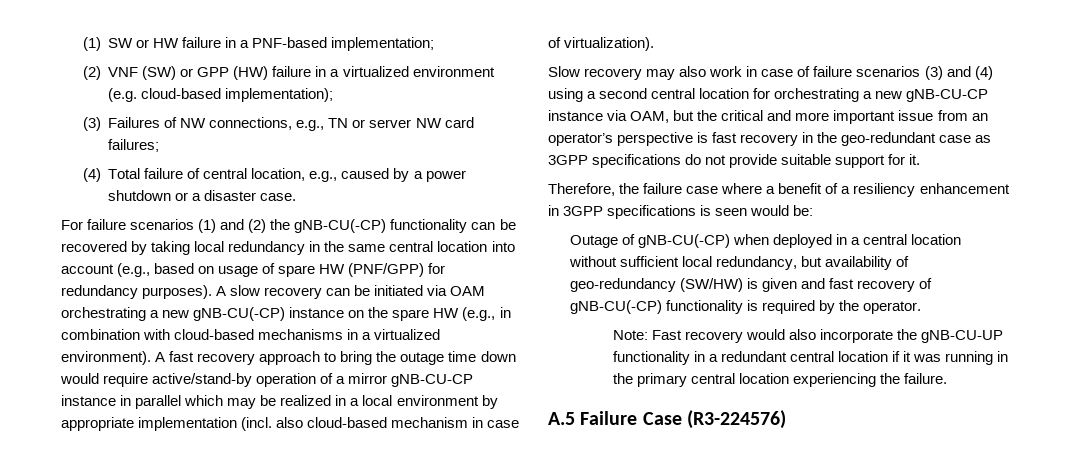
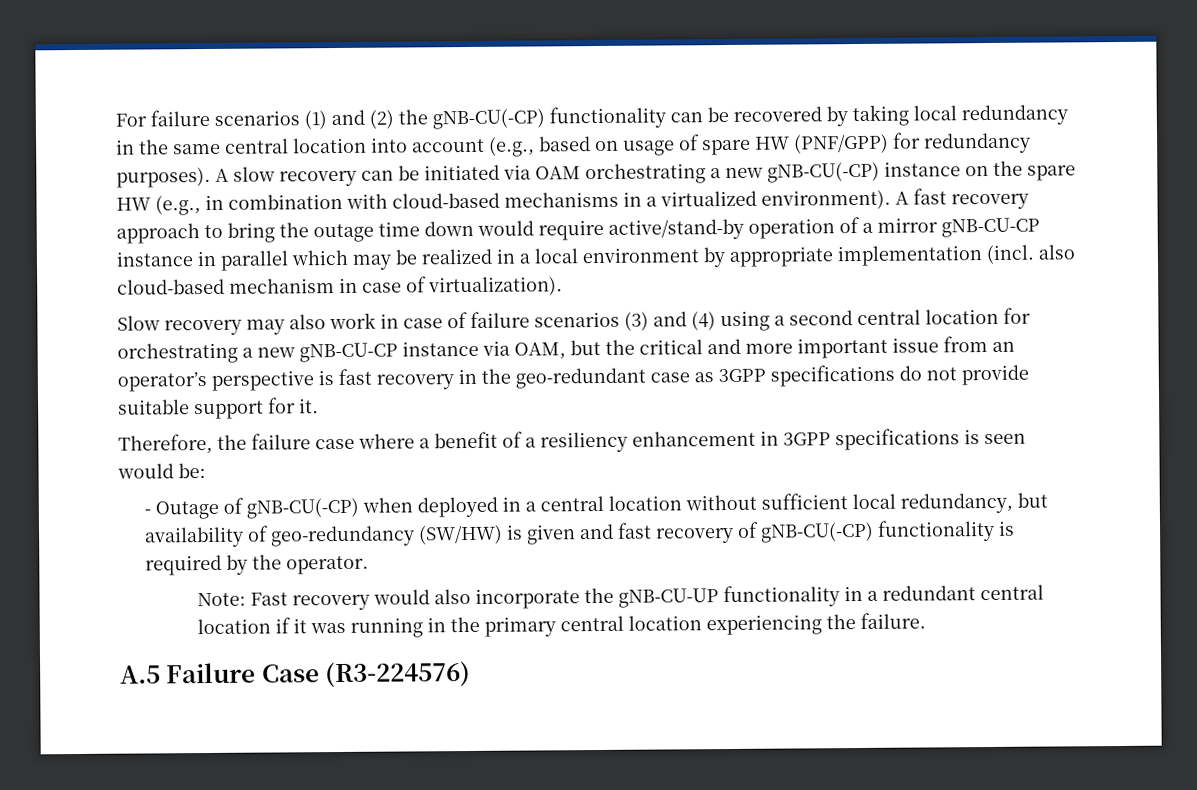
- (1) SW or HW failure in a PNF-based implementation;
- (2) VNF (SW) or GPP (HW) failure in a virtualized environment (e.g. cloud-based implementation);
- (3) Failures of NW connections, e.g., TN or server NW card failures;
- (4) Total failure of central location, e.g., caused by a power shutdown or a disaster case.
- Outage of gNB-CU(-CP) when deployed in a central location without sufficient local redundancy, but availability of geo-redundancy (SW/HW) is given and fast recovery of gNB-CU(-CP) functionality is required by the operator.
+ - Outage of gNB-CU(-CP) when deployed in a central location without sufficient local redundancy, but availability of geo-redundancy (SW/HW) is given and fast recovery of gNB-CU(-CP) functionality is required by the operator.

